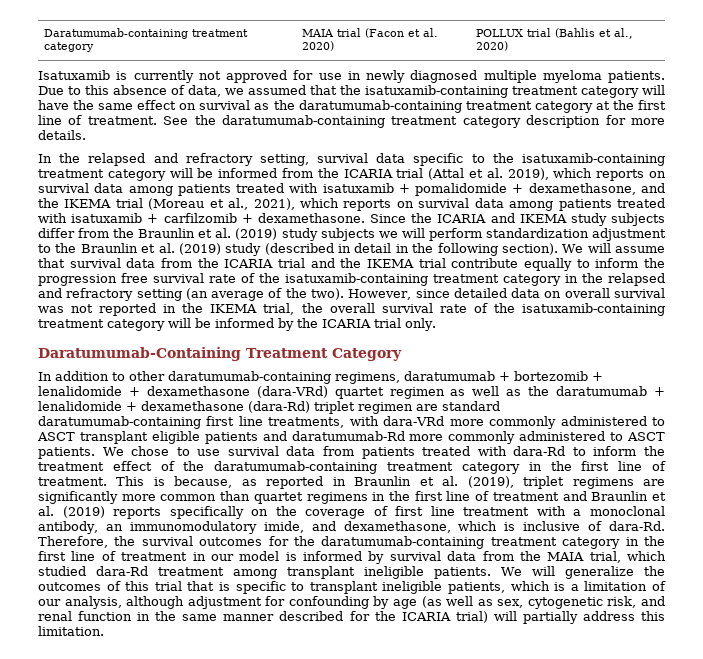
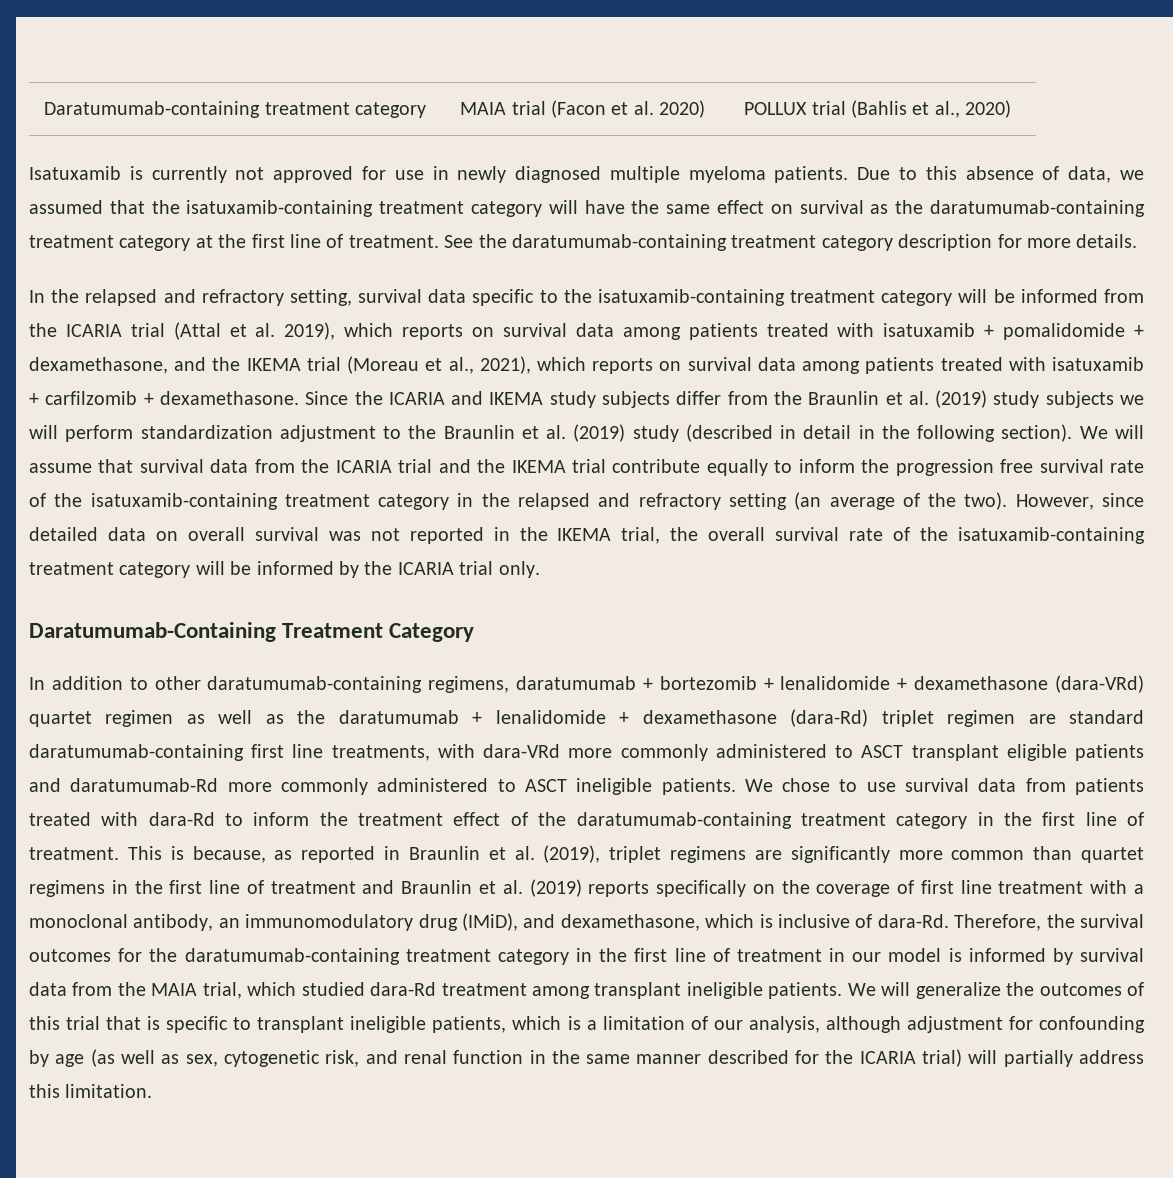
- In addition to other daratumumab-containing regimens, daratumumab + bortezomib + lenalidomide + dexamethasone (dara-VRd) quartet regimen as well as the daratumumab + lenalidomide + dexamethasone (dara-Rd) triplet regimen are standard daratumumab-containing first line treatments, with dara-VRd more commonly administered to ASCT transplant eligible patients and daratumumab-Rd more commonly administered to ASCT patients.
+ In addition to other daratumumab-containing regimens, daratumumab + bortezomib + lenalidomide + dexamethasone (dara-VRd) quartet regimen as well as the daratumumab + lenalidomide + dexamethasone (dara-Rd) triplet regimen are standard daratumumab-containing first line treatments, with dara-VRd more commonly administered to ASCT transplant eligible patients and daratumumab-Rd more commonly administered to ASCT ineligible patients.
- This is because, as reported in Braunlin et al. (2019), triplet regimens are significantly more common than quartet regimens in the first line of treatment and Braunlin et al. (2019) reports specifically on the coverage of first line treatment with a monoclonal antibody, an immunomodulatory imide, and dexamethasone, which is inclusive of dara-Rd.
+ This is because, as reported in Braunlin et al. (2019), triplet regimens are significantly more common than quartet regimens in the first line of treatment and Braunlin et al. (2019) reports specifically on the coverage of first line treatment with a monoclonal antibody, an immunomodulatory drug (IMiD), and dexamethasone, which is inclusive of dara-Rd.

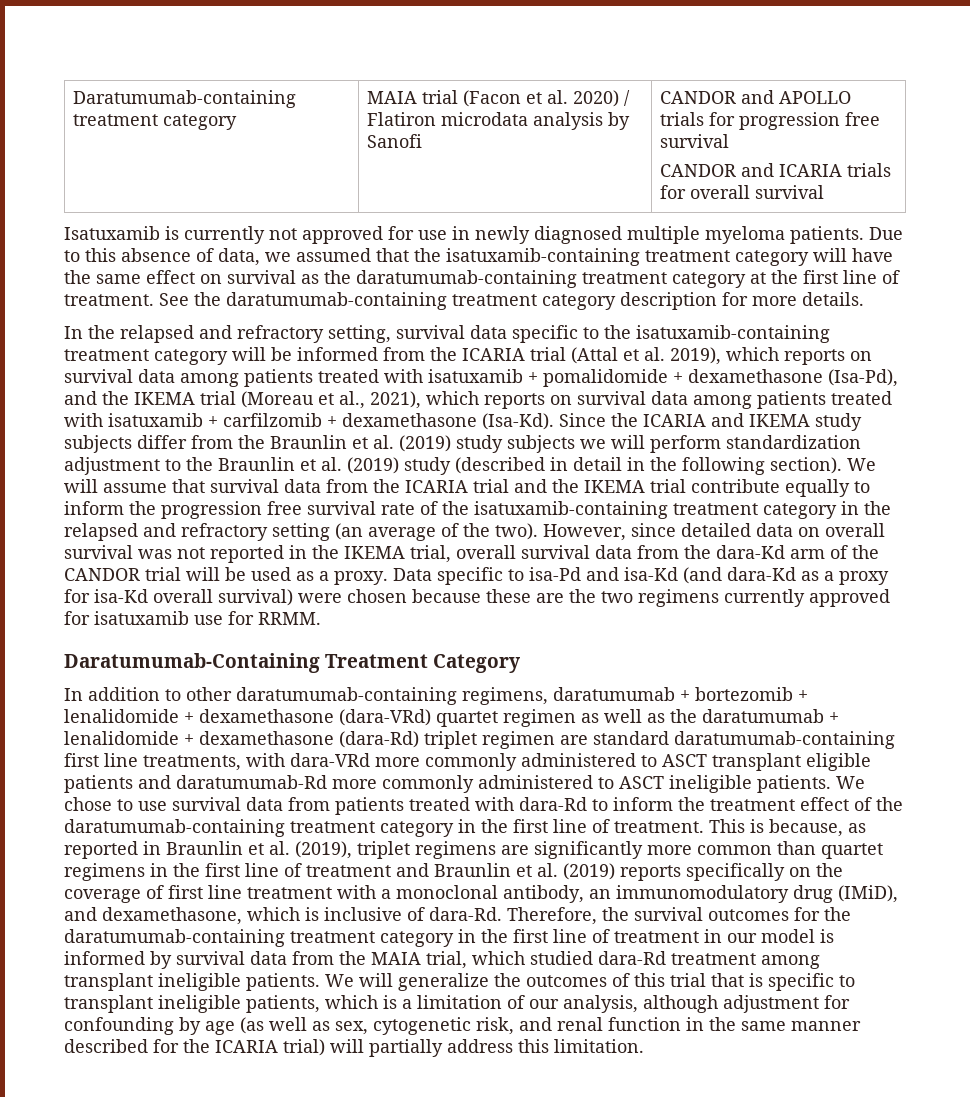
- Daratumumab-containing treatment category | MAIA trial (Facon et al. 2020) | POLLUX trial (Bahlis et al., 2020)
+ Daratumumab-containing treatment category | MAIA trial (Facon et al. 2020) / Flatiron microdata analysis by Sanofi | CANDOR and APOLLO trials for progression free survival
+ CANDOR and ICARIA trials for overall survival
- In the relapsed and refractory setting, survival data specific to the isatuxamib-containing treatment category will be informed from the ICARIA trial (Attal et al. 2019), which reports on survival data among patients treated with isatuxamib + pomalidomide + dexamethasone, and the IKEMA trial (Moreau et al., 2021), which reports on survival data among patients treated with isatuxamib + carfilzomib + dexamethasone.
+ In the relapsed and refractory setting, survival data specific to the isatuxamib-containing treatment category will be informed from the ICARIA trial (Attal et al. 2019), which reports on survival data among patients treated with isatuxamib + pomalidomide + dexamethasone (Isa-Pd), and the IKEMA trial (Moreau et al., 2021), which reports on survival data among patients treated with isatuxamib + carfilzomib + dexamethasone (Isa-Kd).
- However, since detailed data on overall survival was not reported in the IKEMA trial, the overall survival rate of the isatuxamib-containing treatment category will be informed by the ICARIA trial only.
+ However, since detailed data on overall survival was not reported in the IKEMA trial, overall survival data from the dara-Kd arm of the CANDOR trial will be used as a proxy. Data specific to isa-Pd and isa-Kd (and dara-Kd as a proxy for isa-Kd overall survival) were chosen because these are the two regimens currently approved for isatuxamib use for RRMM.

